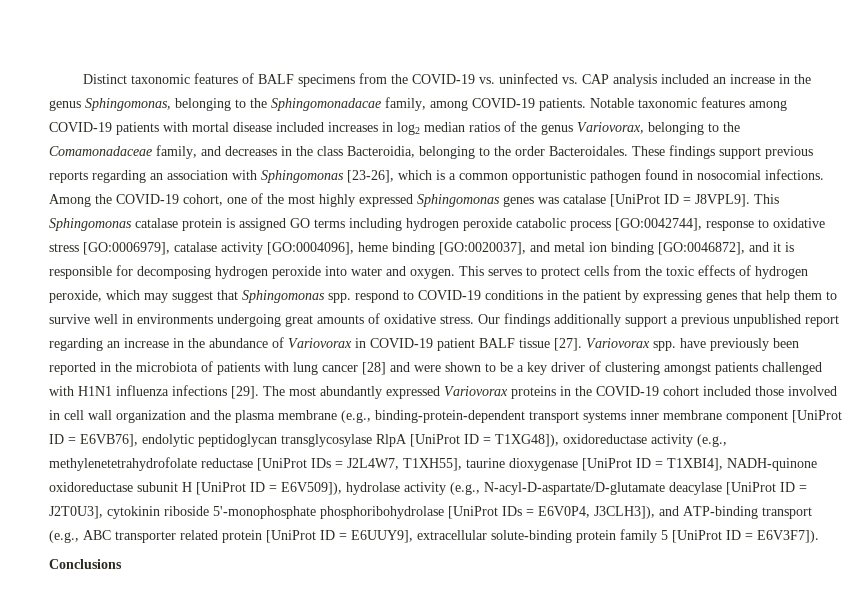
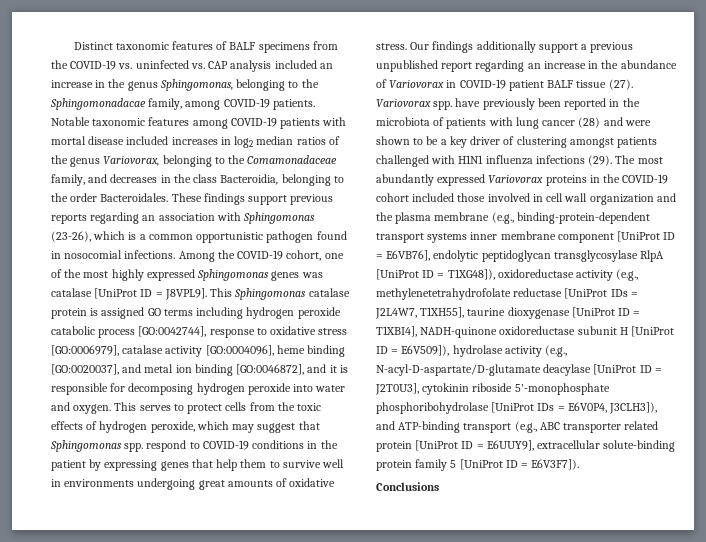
- These findings support previous reports regarding an association with Sphingomonas [23-26], which is a common opportunistic pathogen found in nosocomial infections.
+ These findings support previous reports regarding an association with Sphingomonas (23-26), which is a common opportunistic pathogen found in nosocomial infections.
- Our findings additionally support a previous unpublished report regarding an increase in the abundance of Variovorax in COVID-19 patient BALF tissue [27].
+ Our findings additionally support a previous unpublished report regarding an increase in the abundance of Variovorax in COVID-19 patient BALF tissue (27).
- Variovorax spp. have previously been reported in the microbiota of patients with lung cancer [28] and were shown to be a key driver of clustering amongst patients challenged with H1N1 influenza infections [29].
+ Variovorax spp. have previously been reported in the microbiota of patients with lung cancer (28) and were shown to be a key driver of clustering amongst patients challenged with H1N1 influenza infections (29).

